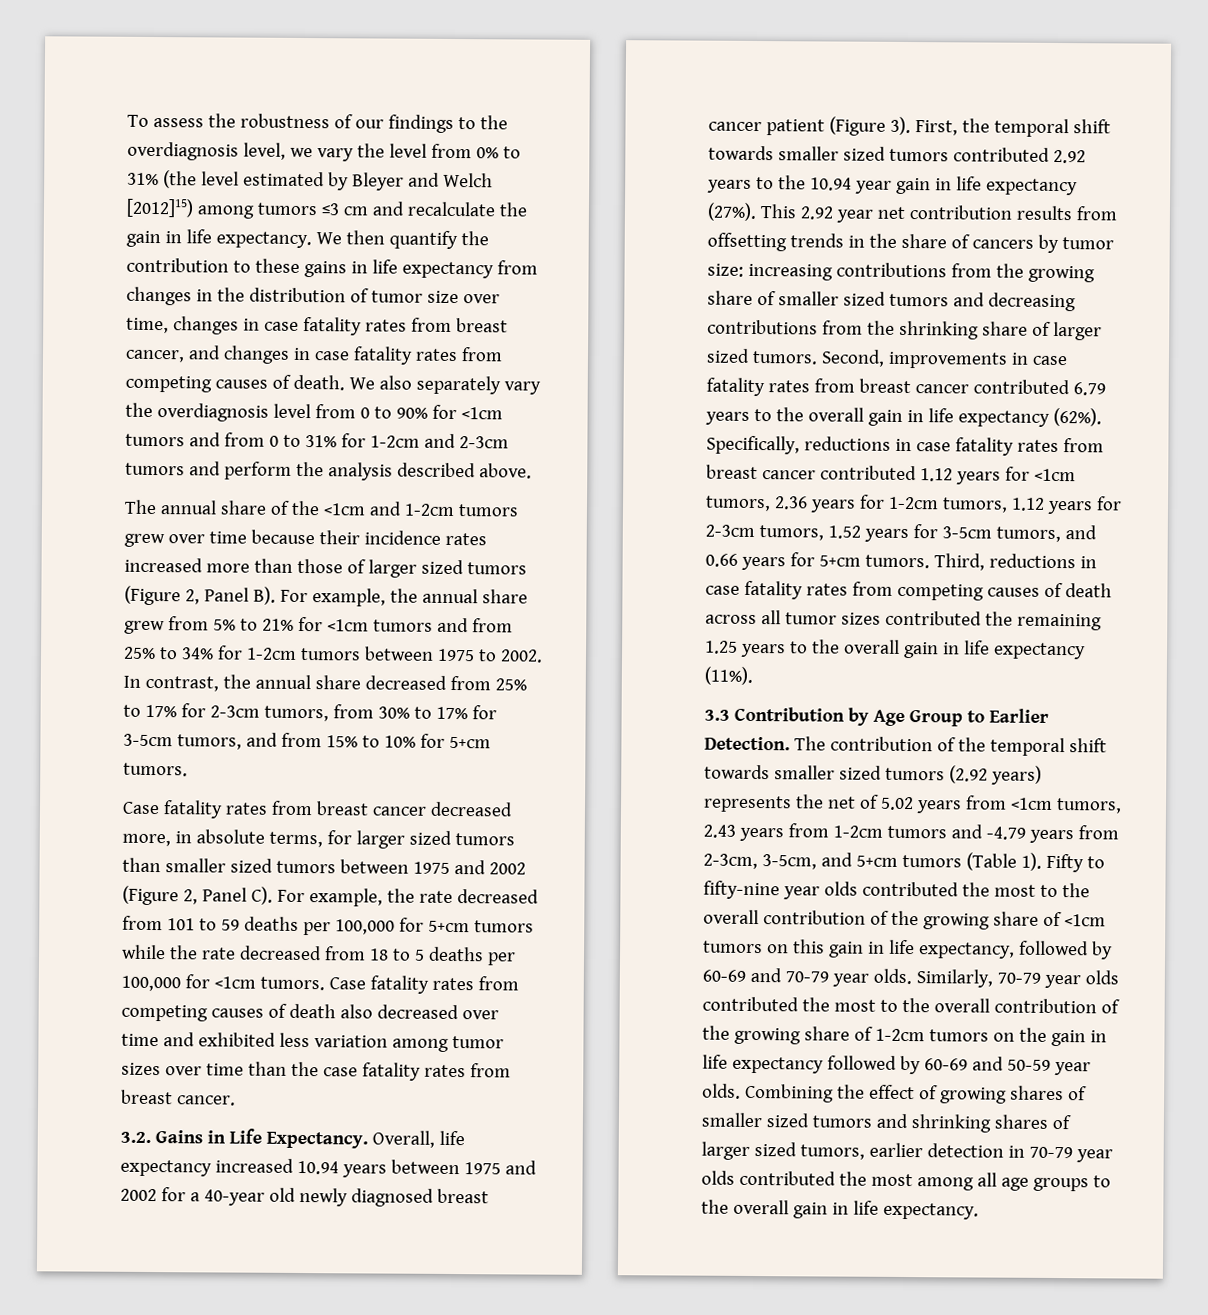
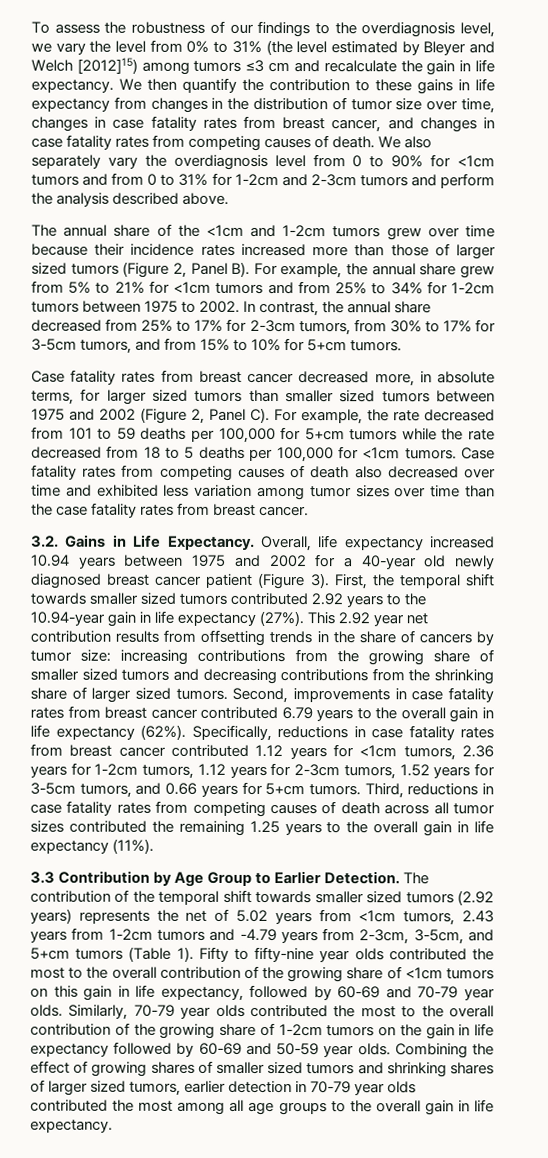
- First, the temporal shift towards smaller sized tumors contributed 2.92 years to the 10.94 year gain in life expectancy (27%).
+ First, the temporal shift towards smaller sized tumors contributed 2.92 years to the 10.94-year gain in life expectancy (27%).

